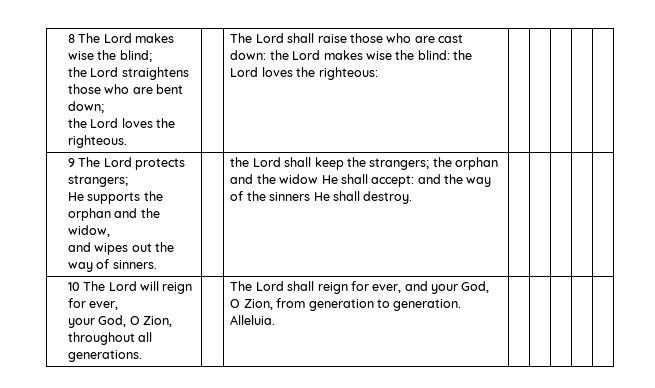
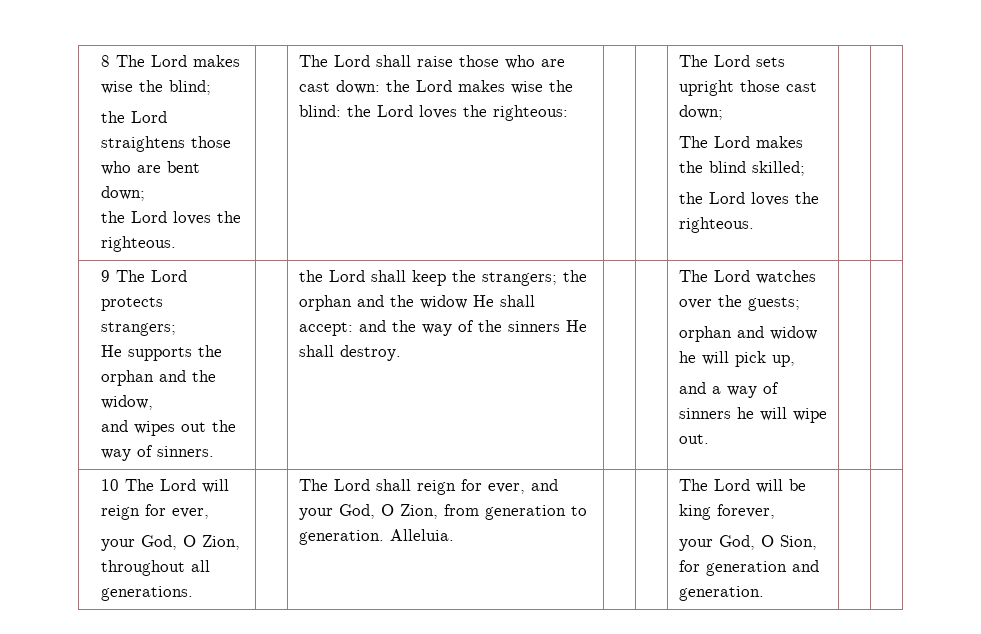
+ The Lord sets upright those cast down;
+ The Lord makes the blind skilled;
+ the Lord loves the righteous.
+ The Lord watches over the guests;
+ orphan and widow he will pick up,
+ and a way of sinners he will wipe out.
+ The Lord will be king forever,
+ your God, O Sion, for generation and generation.

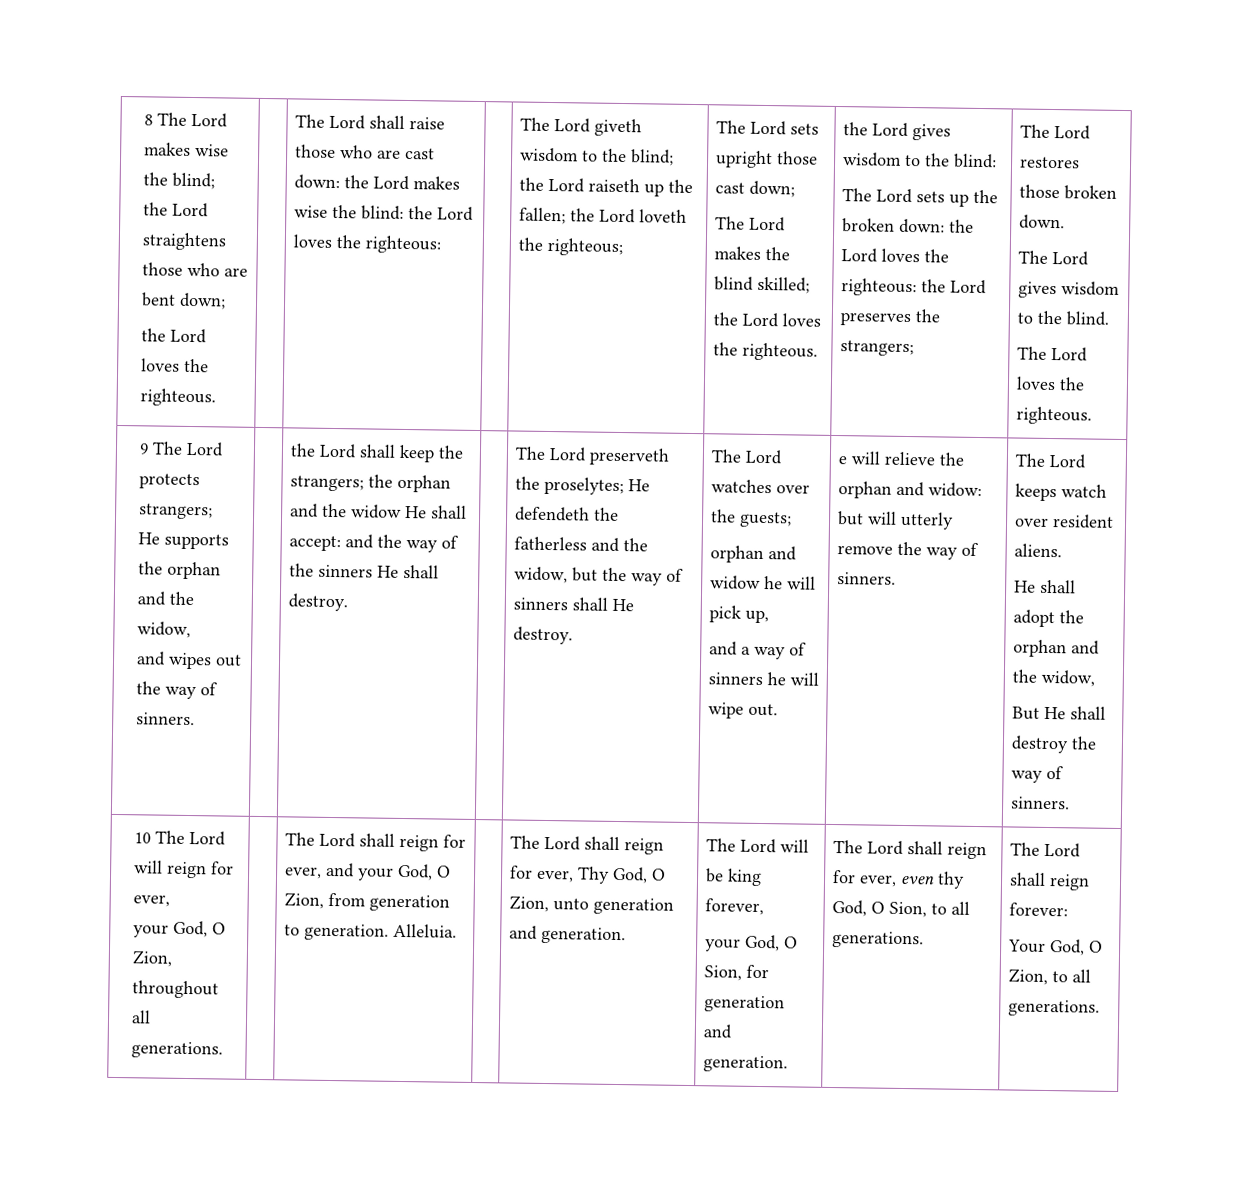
+ The Lord giveth wisdom to the blind; the Lord raiseth up the fallen; the Lord loveth the righteous;
+ the Lord gives wisdom to the blind:
+ The Lord sets up the broken down: the Lord loves the righteous: the Lord preserves the strangers; | The Lord restores those broken down.
+ The Lord gives wisdom to the blind.
+ The Lord loves the righteous.
+ The Lord preserveth the proselytes; He defendeth the fatherless and the widow, but the way of sinners shall He destroy.
+ e will relieve the orphan and widow: but will utterly remove the way of sinners. | The Lord keeps watch over resident aliens.
+ He shall adopt the orphan and the widow,
+ But He shall destroy the way of sinners.
+ The Lord shall reign for ever, Thy God, O Zion, unto generation and generation.
+ The Lord shall reign for ever, even thy God, O Sion, to all generations. | The Lord shall reign forever:
+ Your God, O Zion, to all generations.

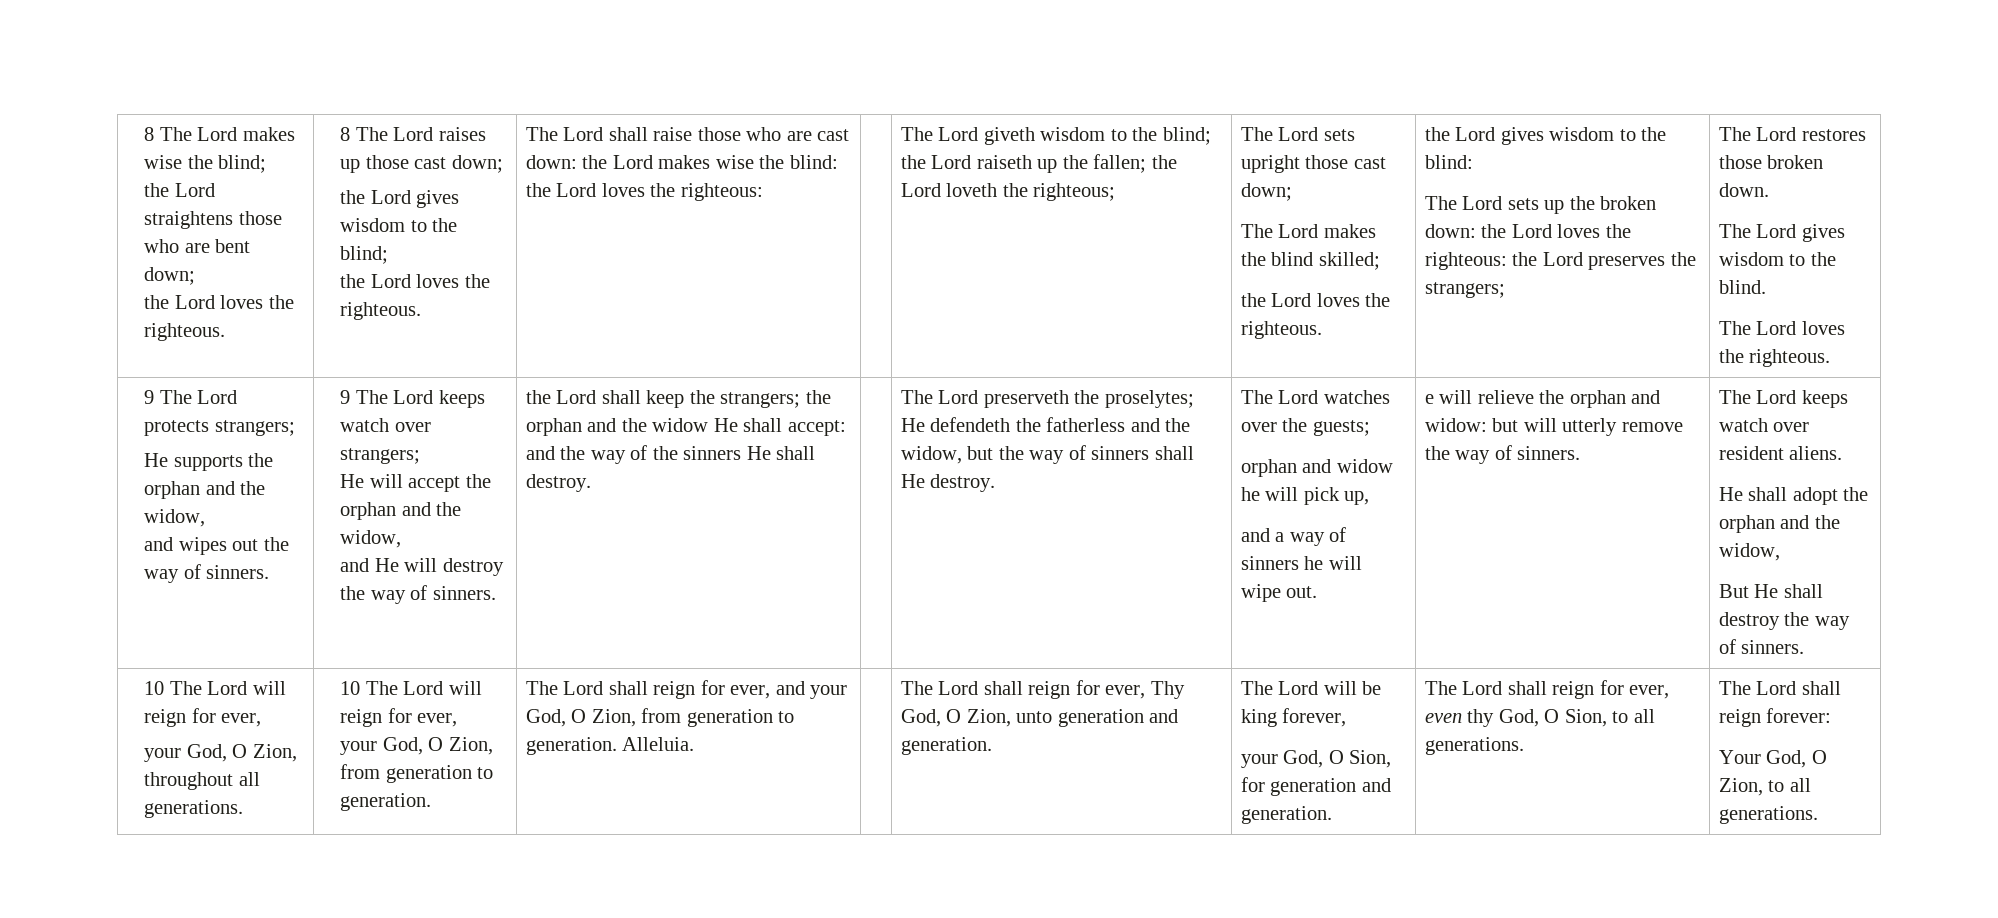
+ 8 The Lord raises up those cast down;
+ the Lord gives wisdom to the blind;
+ the Lord loves the righteous.
+ 9 The Lord keeps watch over strangers;
+ He will accept the orphan and the widow,
+ and He will destroy the way of sinners.
- your God, O Zion, throughout all generations.
+ your God, O Zion, throughout all generations. | 10 The Lord will reign for ever,
+ your God, O Zion, from generation to generation.

